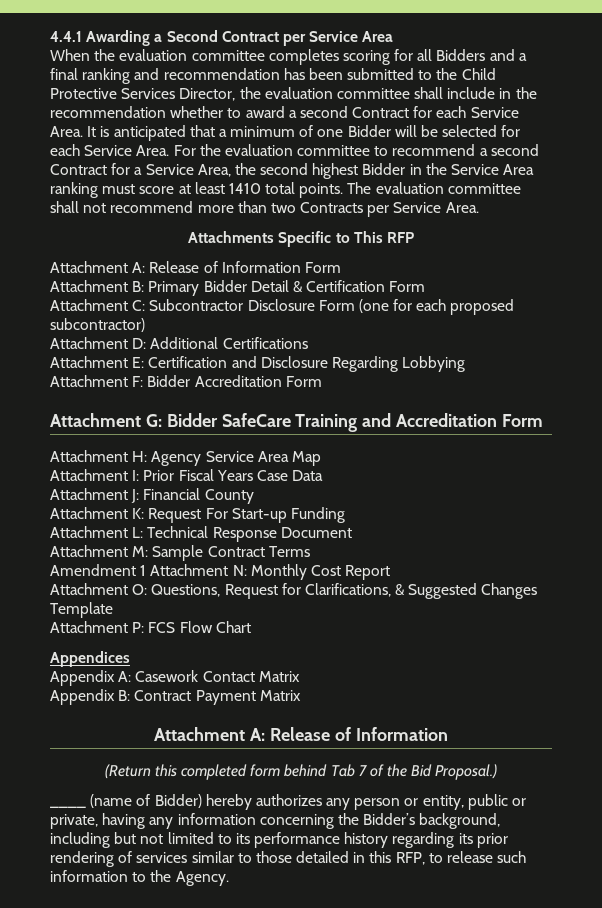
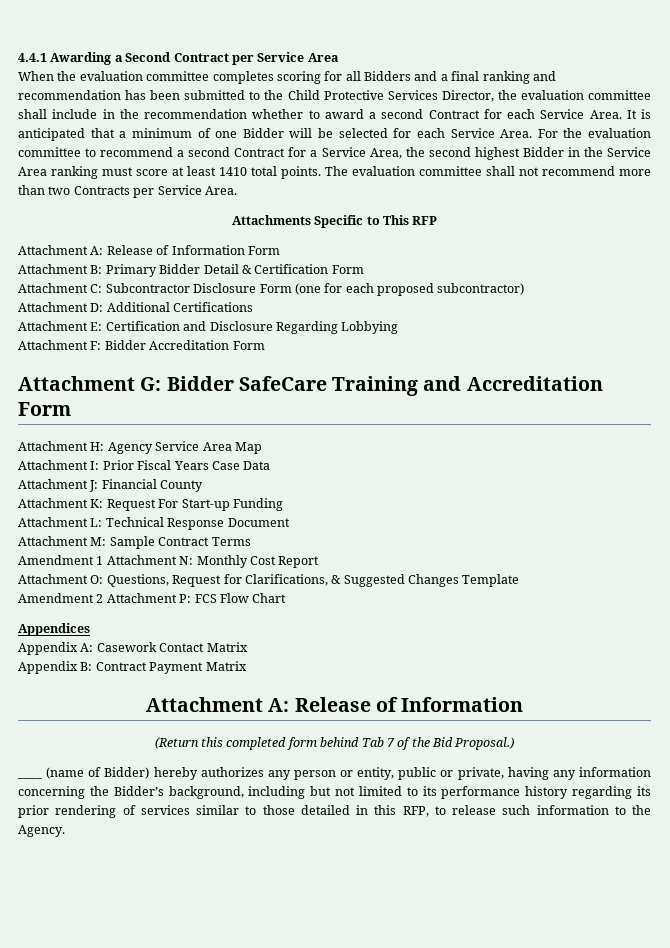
- Attachment P: FCS Flow Chart
+ Amendment 2 Attachment P: FCS Flow Chart

